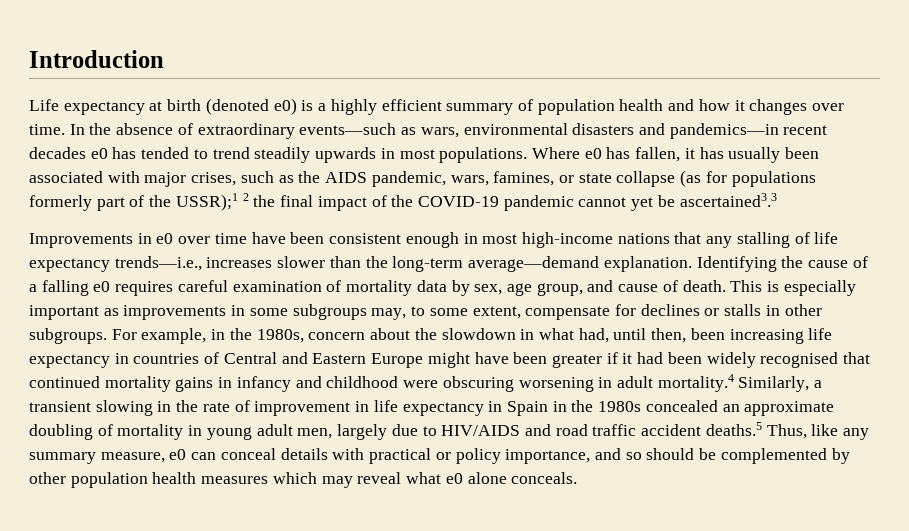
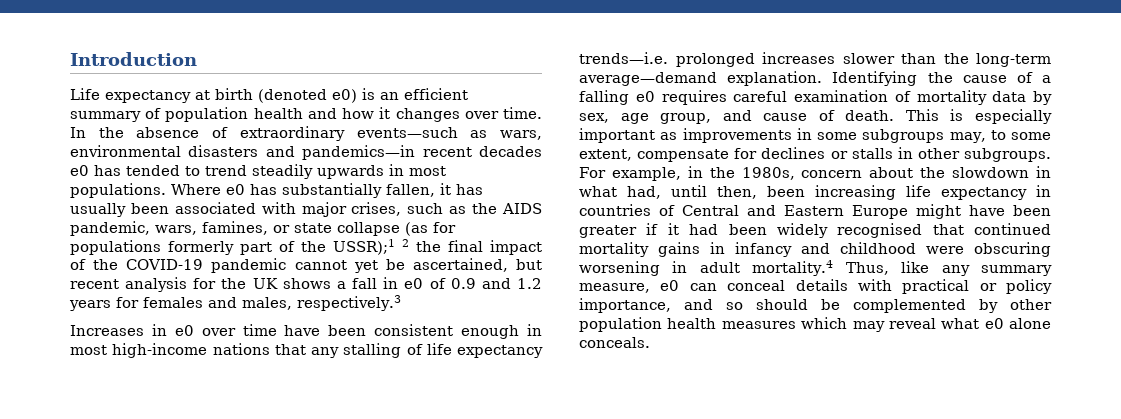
- Life expectancy at birth (denoted e0) is a highly efficient summary of population health and how it changes over time.
+ Life expectancy at birth (denoted e0) is an efficient summary of population health and how it changes over time.
- Where e0 has fallen, it has usually been associated with major crises, such as the AIDS pandemic, wars, famines, or state collapse (as for populations formerly part of the USSR);1 2 the final impact of the COVID-19 pandemic cannot yet be ascertained3.3
- Improvements in e0 over time have been consistent enough in most high-income nations that any stalling of life expectancy trends—i.e., increases slower than the long-term average—demand explanation.
+ Where e0 has substantially fallen, it has usually been associated with major crises, such as the AIDS pandemic, wars, famines, or state collapse (as for populations formerly part of the USSR);1 2 the final impact of the COVID-19 pandemic cannot yet be ascertained, but recent analysis for the UK shows a fall in e0 of 0.9 and 1.2 years for females and males, respectively.3
+ Increases in e0 over time have been consistent enough in most high-income nations that any stalling of life expectancy trends—i.e. prolonged increases slower than the long-term average—demand explanation.
- For example, in the 1980s, concern about the slowdown in what had, until then, been increasing life expectancy in countries of Central and Eastern Europe might have been greater if it had been widely recognised that continued mortality gains in infancy and childhood were obscuring worsening in adult mortality.4 Similarly, a transient slowing in the rate of improvement in life expectancy in Spain in the 1980s concealed an approximate doubling of mortality in young adult men, largely due to HIV/AIDS and road traffic accident deaths.5 Thus, like any summary measure, e0 can conceal details with practical or policy importance, and so should be complemented by other population health measures which may reveal what e0 alone conceals.
+ For example, in the 1980s, concern about the slowdown in what had, until then, been increasing life expectancy in countries of Central and Eastern Europe might have been greater if it had been widely recognised that continued mortality gains in infancy and childhood were obscuring worsening in adult mortality.4 Thus, like any summary measure, e0 can conceal details with practical or policy importance, and so should be complemented by other population health measures which may reveal what e0 alone conceals.

